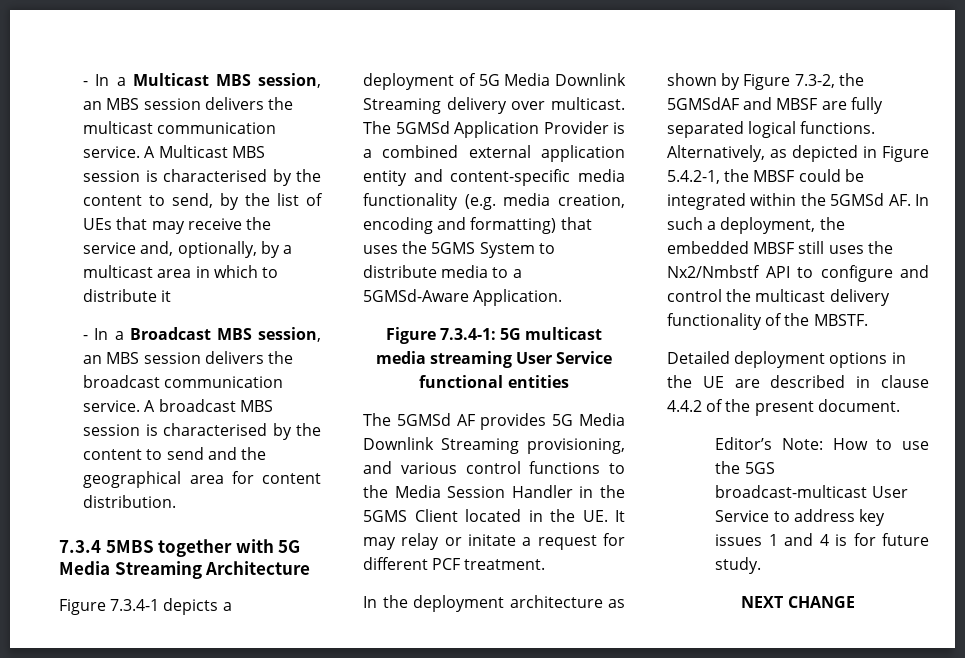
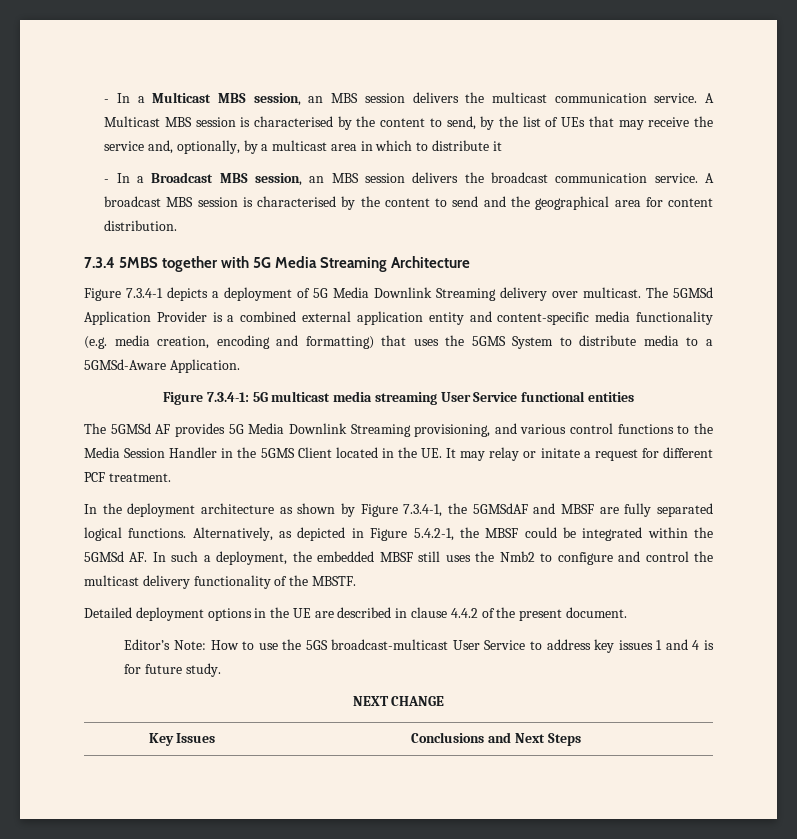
- In the deployment architecture as shown by Figure 7.3-2, the 5GMSdAF and MBSF are fully separated logical functions.
+ In the deployment architecture as shown by Figure 7.3.4-1, the 5GMSdAF and MBSF are fully separated logical functions.
- Alternatively, as depicted in Figure 5.4.2-1, the MBSF could be integrated within the 5GMSd AF. In such a deployment, the embedded MBSF still uses the Nx2/Nmbstf API to configure and control the multicast delivery functionality of the MBSTF.
+ Alternatively, as depicted in Figure 5.4.2-1, the MBSF could be integrated within the 5GMSd AF. In such a deployment, the embedded MBSF still uses the Nmb2 to configure and control the multicast delivery functionality of the MBSTF.
+ Key Issues | Conclusions and Next Steps

